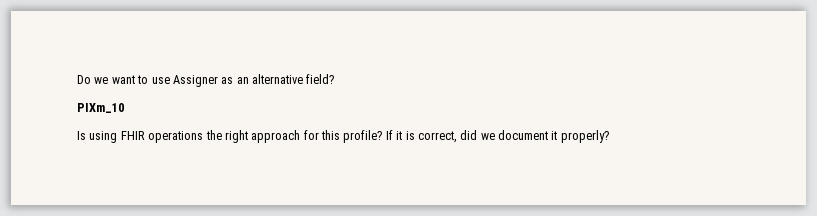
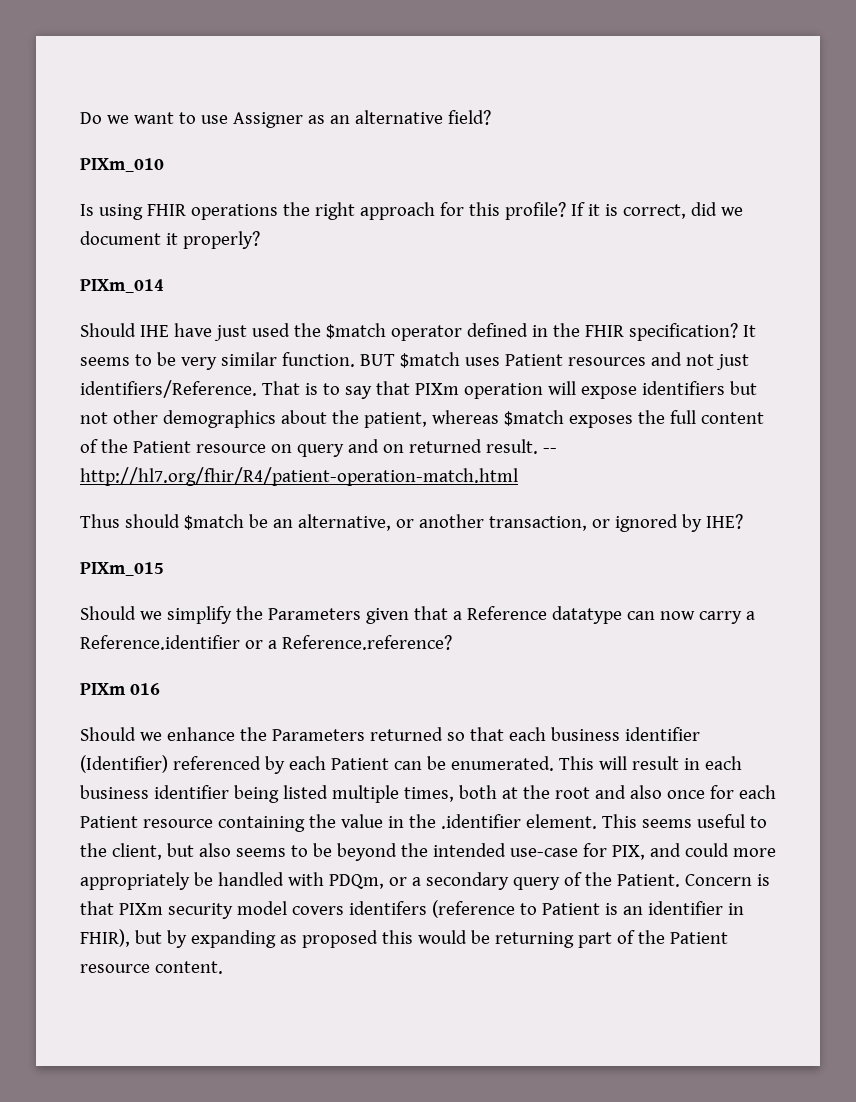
- PIXm_10
+ PIXm_010
+ PIXm_014
+ Should IHE have just used the $match operator defined in the FHIR specification? It seems to be very similar function. BUT $match uses Patient resources and not just identifiers/Reference. That is to say that PIXm operation will expose identifiers but not other demographics about the patient, whereas $match exposes the full content of the Patient resource on query and on returned result. -- http://hl7.org/fhir/R4/patient-operation-match.html
+ Thus should $match be an alternative, or another transaction, or ignored by IHE?
+ PIXm_015
+ Should we simplify the Parameters given that a Reference datatype can now carry a Reference.identifier or a Reference.reference?
+ PIXm 016
+ Should we enhance the Parameters returned so that each business identifier (Identifier) referenced by each Patient can be enumerated. This will result in each business identifier being listed multiple times, both at the root and also once for each Patient resource containing the value in the .identifier element. This seems useful to the client, but also seems to be beyond the intended use-case for PIX, and could more appropriately be handled with PDQm, or a secondary query of the Patient. Concern is that PIXm security model covers identifers (reference to Patient is an identifier in FHIR), but by expanding as proposed this would be returning part of the Patient resource content.

